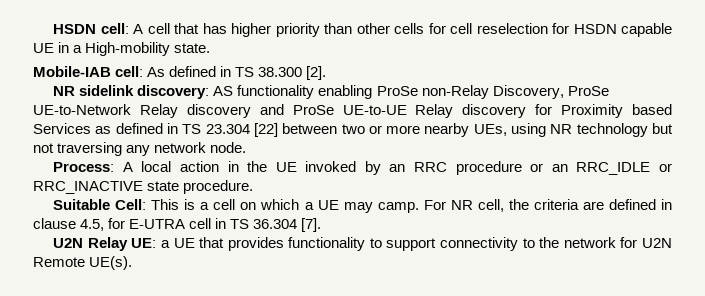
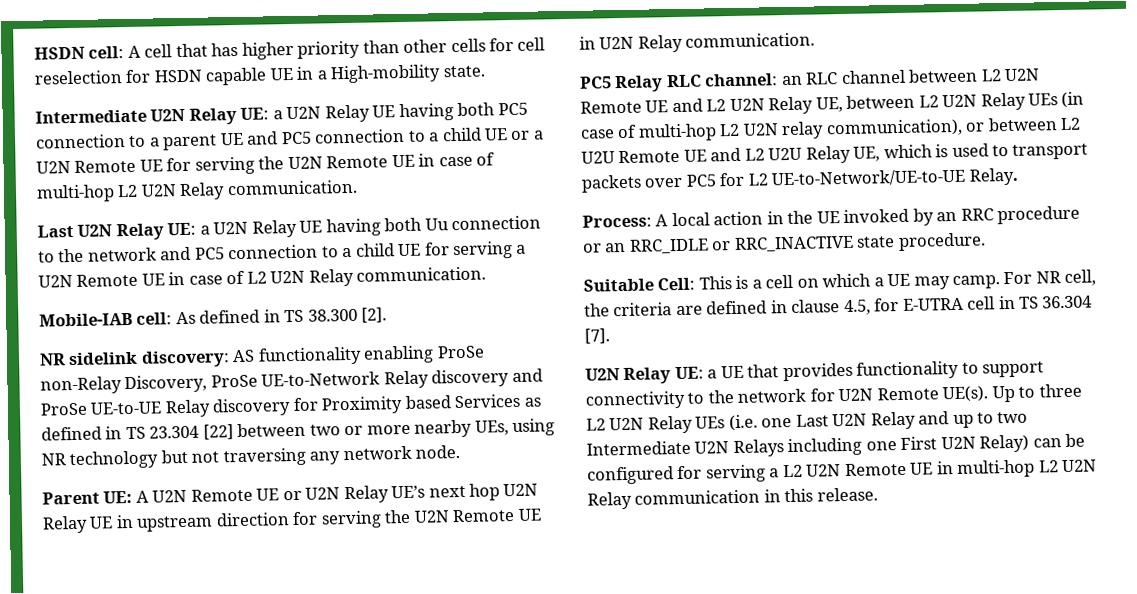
+ Intermediate U2N Relay UE: a U2N Relay UE having both PC5 connection to a parent UE and PC5 connection to a child UE or a U2N Remote UE for serving the U2N Remote UE in case of multi-hop L2 U2N Relay communication.
+ Last U2N Relay UE: a U2N Relay UE having both Uu connection to the network and PC5 connection to a child UE for serving a U2N Remote UE in case of L2 U2N Relay communication.
+ Parent UE: A U2N Remote UE or U2N Relay UE’s next hop U2N Relay UE in upstream direction for serving the U2N Remote UE in U2N Relay communication.
+ PC5 Relay RLC channel: an RLC channel between L2 U2N Remote UE and L2 U2N Relay UE, between L2 U2N Relay UEs (in case of multi-hop L2 U2N relay communication), or between L2 U2U Remote UE and L2 U2U Relay UE, which is used to transport packets over PC5 for L2 UE-to-Network/UE-to-UE Relay.
+ Up to three L2 U2N Relay UEs (i.e. one Last U2N Relay and up to two Intermediate U2N Relays including one First U2N Relay) can be configured for serving a L2 U2N Remote UE in multi-hop L2 U2N Relay communication in this release.

